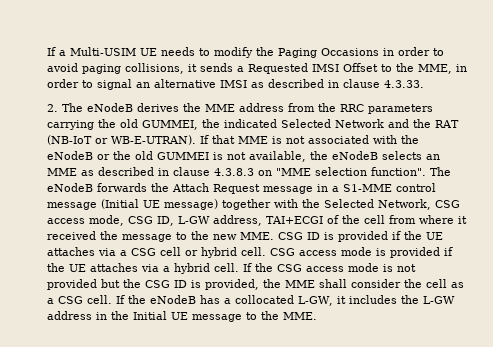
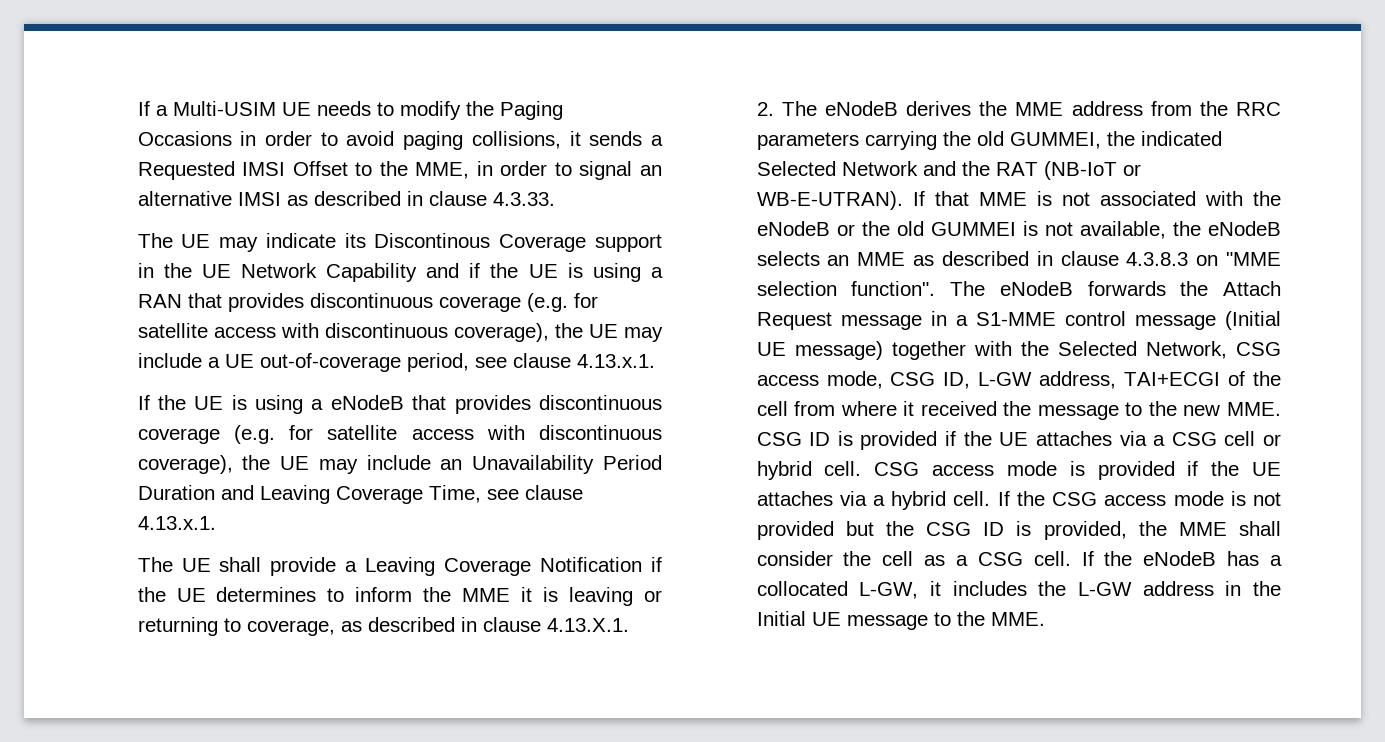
+ The UE may indicate its Discontinous Coverage support in the UE Network Capability and if the UE is using a RAN that provides discontinuous coverage (e.g. for satellite access with discontinuous coverage), the UE may include a UE out-of-coverage period, see clause 4.13.x.1.
+ If the UE is using a eNodeB that provides discontinuous coverage (e.g. for satellite access with discontinuous coverage), the UE may include an Unavailability Period Duration and Leaving Coverage Time, see clause 4.13.x.1.
+ The UE shall provide a Leaving Coverage Notification if the UE determines to inform the MME it is leaving or returning to coverage, as described in clause 4.13.X.1.

